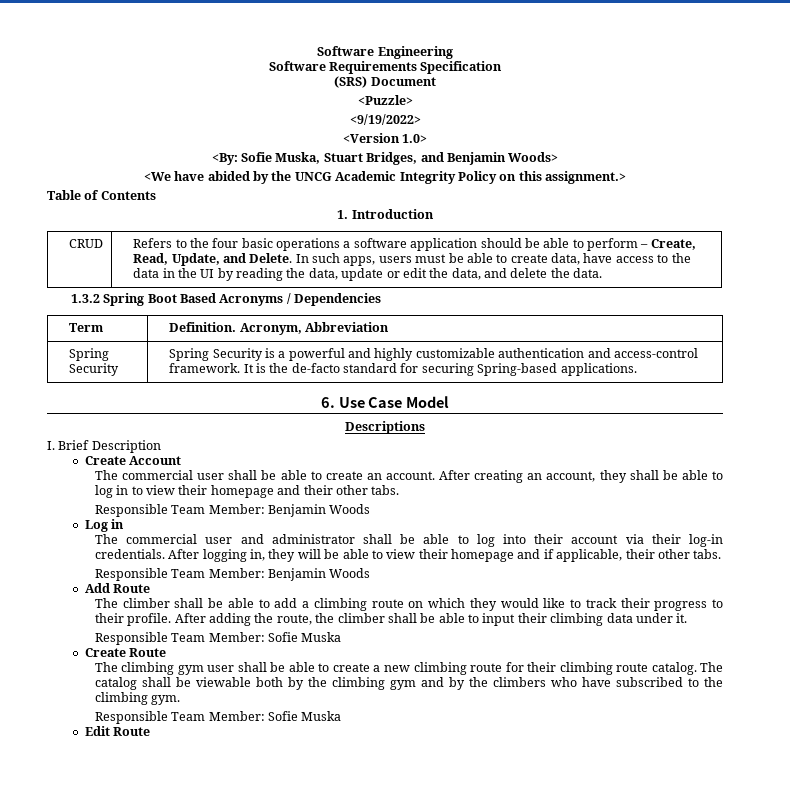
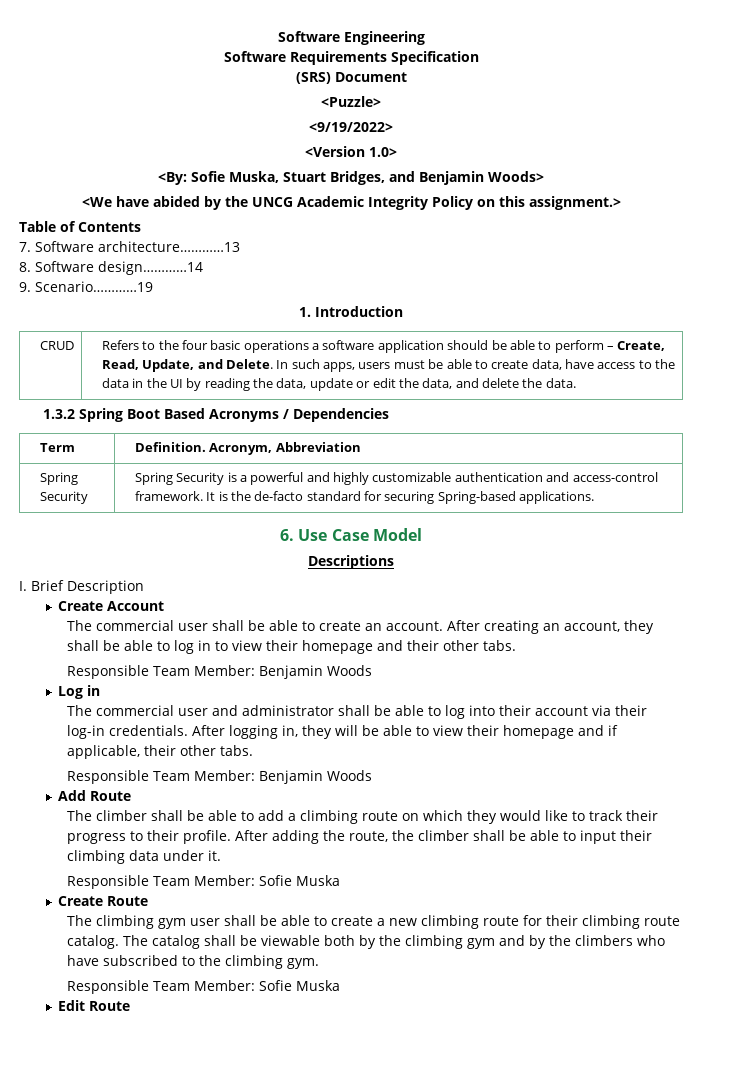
+ 7. Software architecture…………13
+ 8. Software design…………14
+ 9. Scenario…………19

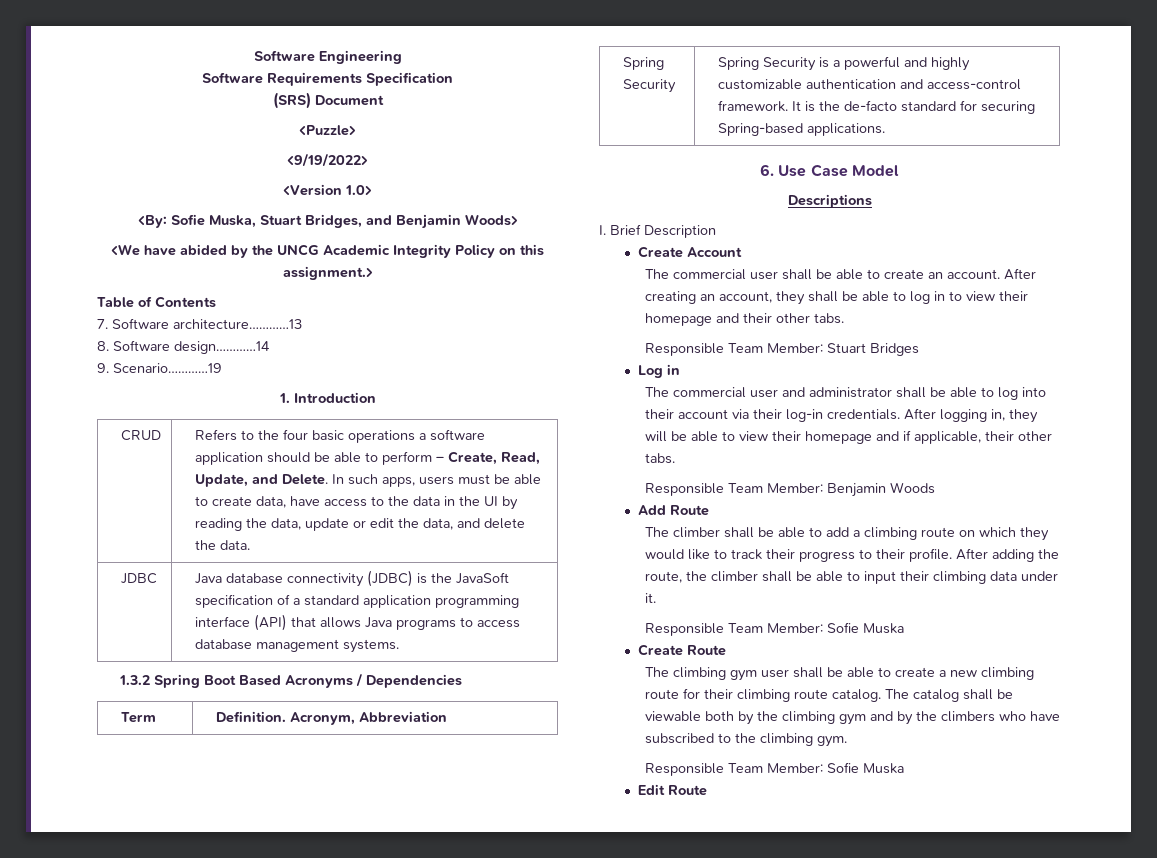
+ JDBC | Java database connectivity (JDBC) is the JavaSoft specification of a standard application programming interface (API) that allows Java programs to access database management systems.
  After creating an account, they shall be able to log in to view their homepage and their other tabs.
- Responsible Team Member: Benjamin Woods
+ Responsible Team Member: Stuart Bridges

